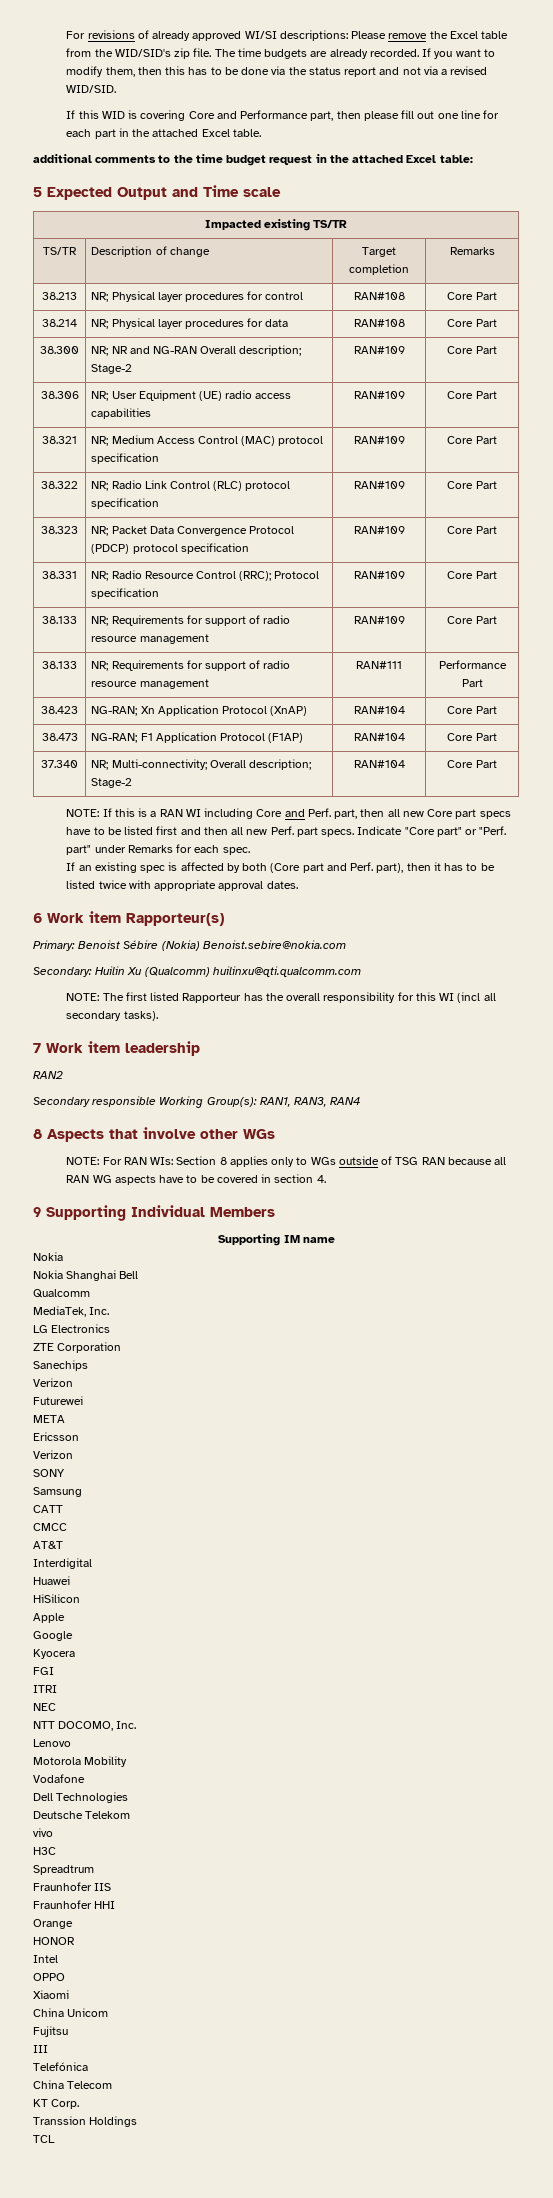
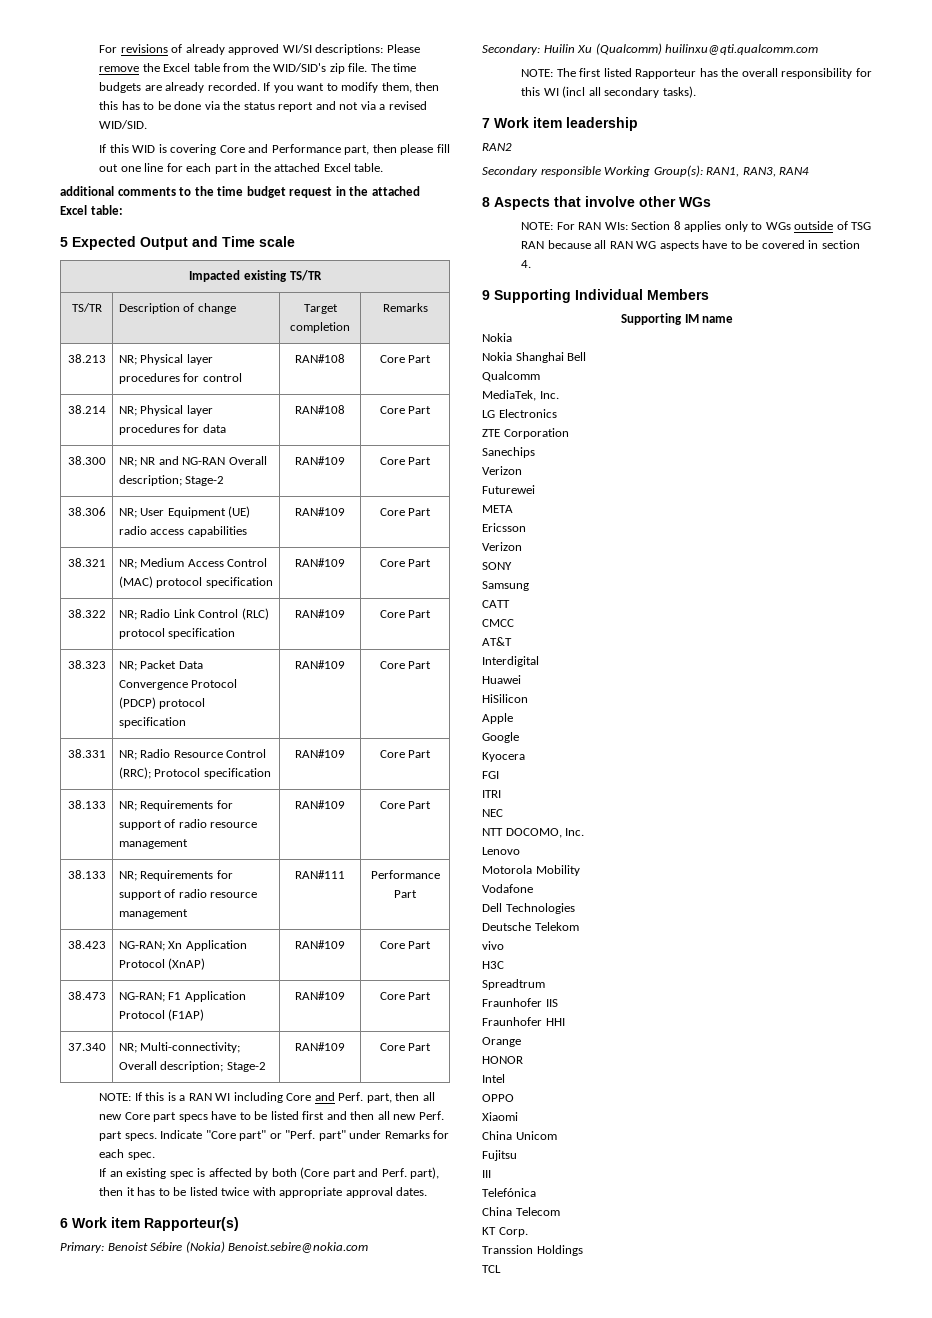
- 38.423 | NG-RAN; Xn Application Protocol (XnAP) | RAN#104 | Core Part
+ 38.423 | NG-RAN; Xn Application Protocol (XnAP) | RAN#109 | Core Part
- 38.473 | NG-RAN; F1 Application Protocol (F1AP) | RAN#104 | Core Part
+ 38.473 | NG-RAN; F1 Application Protocol (F1AP) | RAN#109 | Core Part
- 37.340 | NR; Multi-connectivity; Overall description; Stage-2 | RAN#104 | Core Part
+ 37.340 | NR; Multi-connectivity; Overall description; Stage-2 | RAN#109 | Core Part

